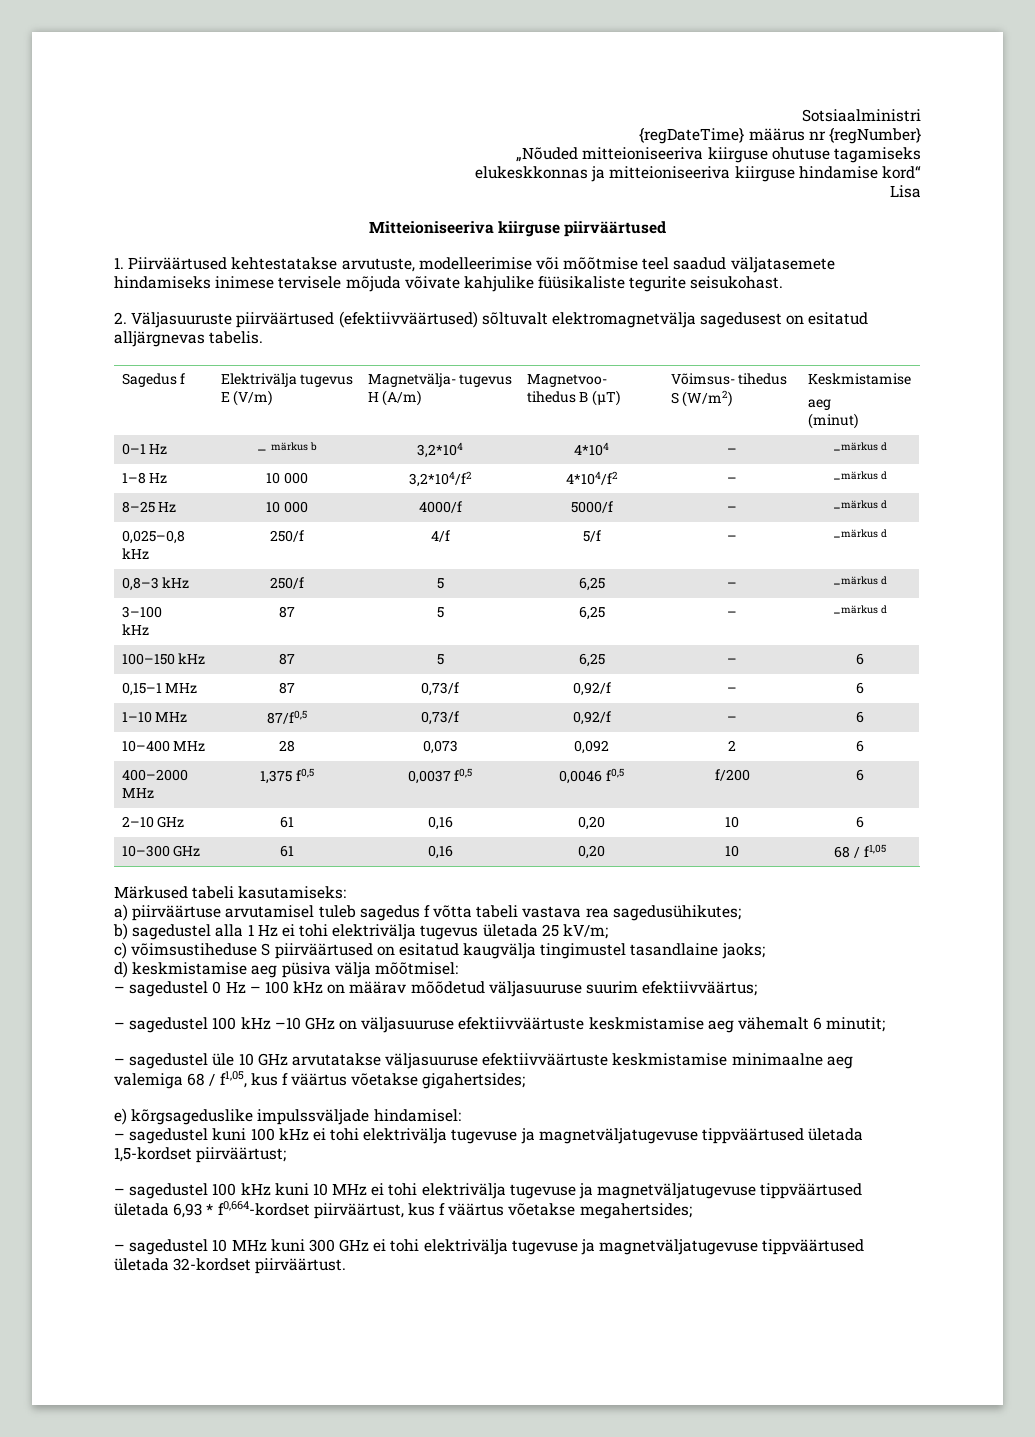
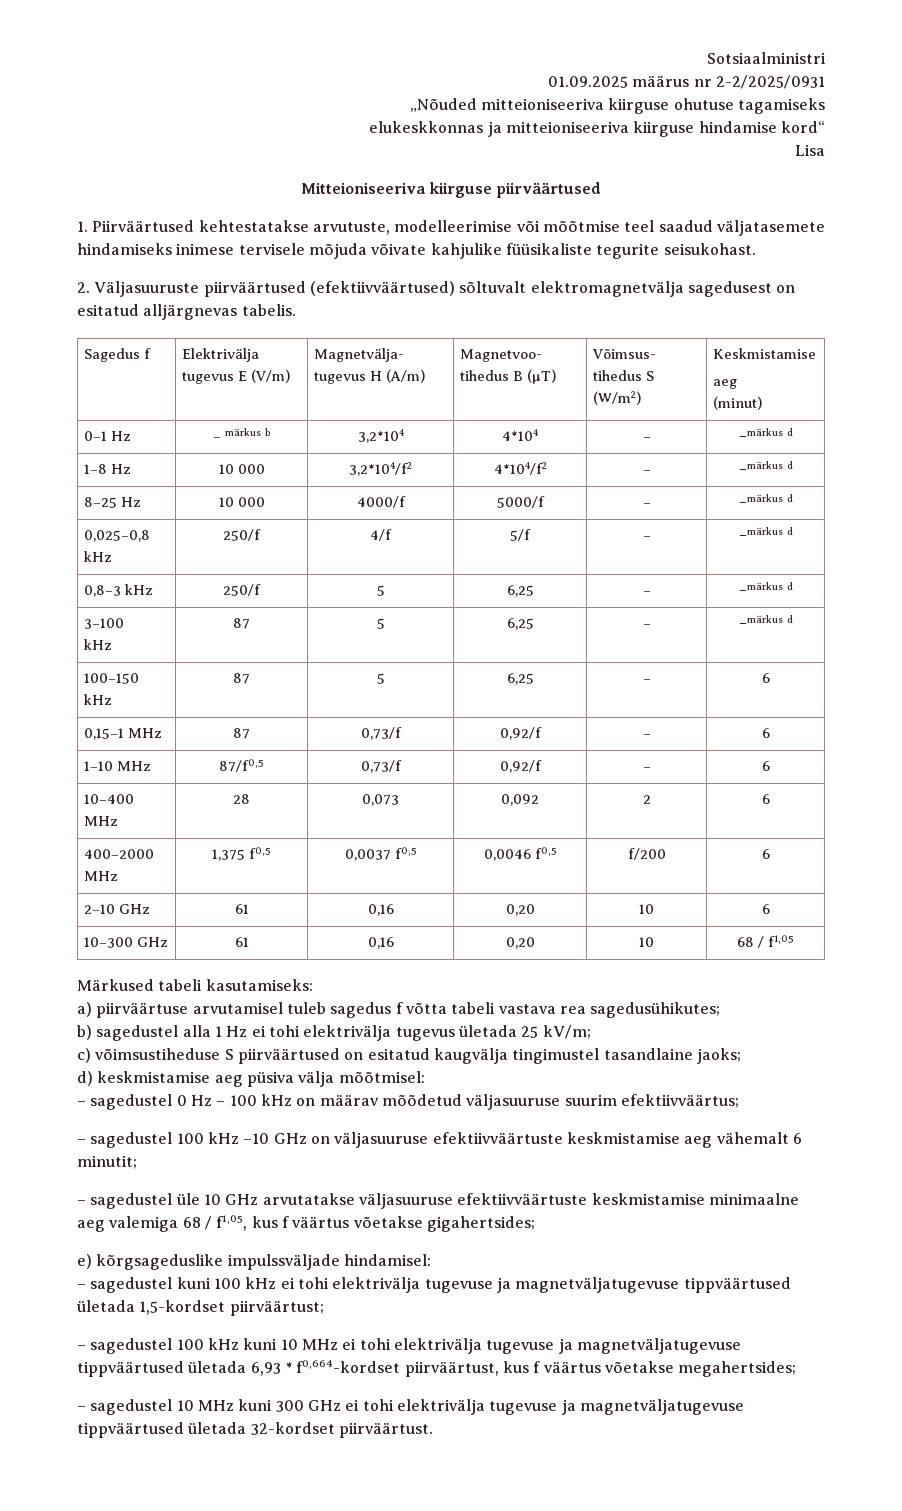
- {regDateTime} määrus nr {regNumber}
+ 01.09.2025 määrus nr 2-2/2025/0931

